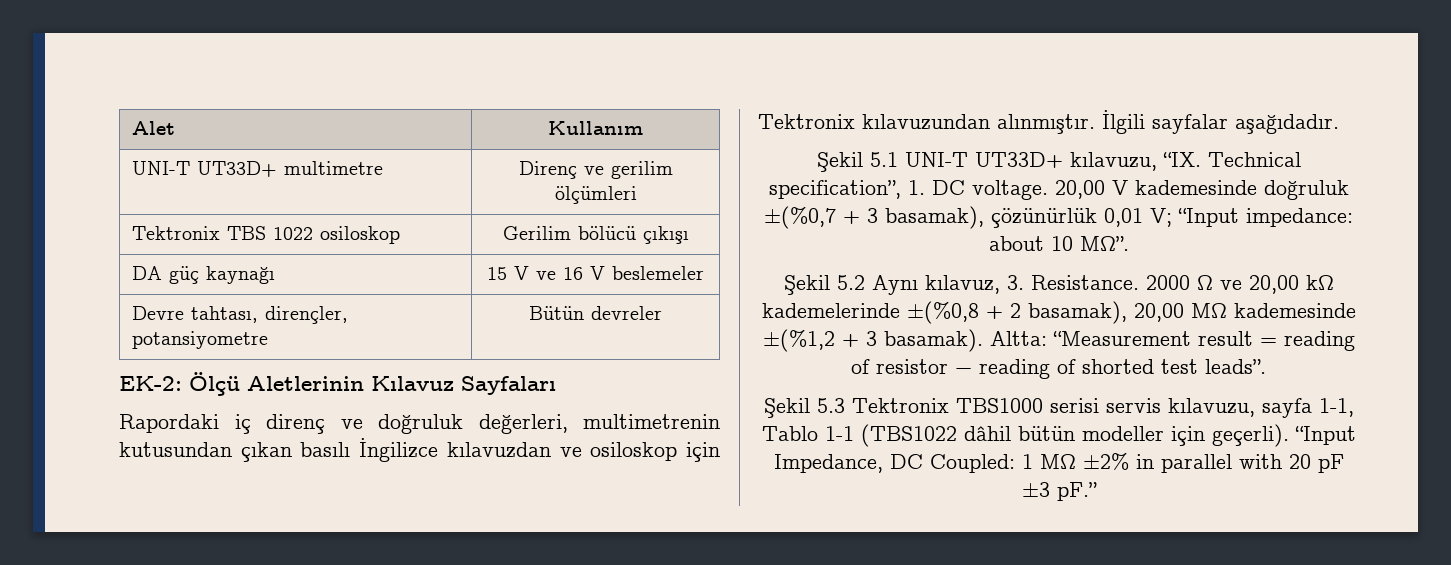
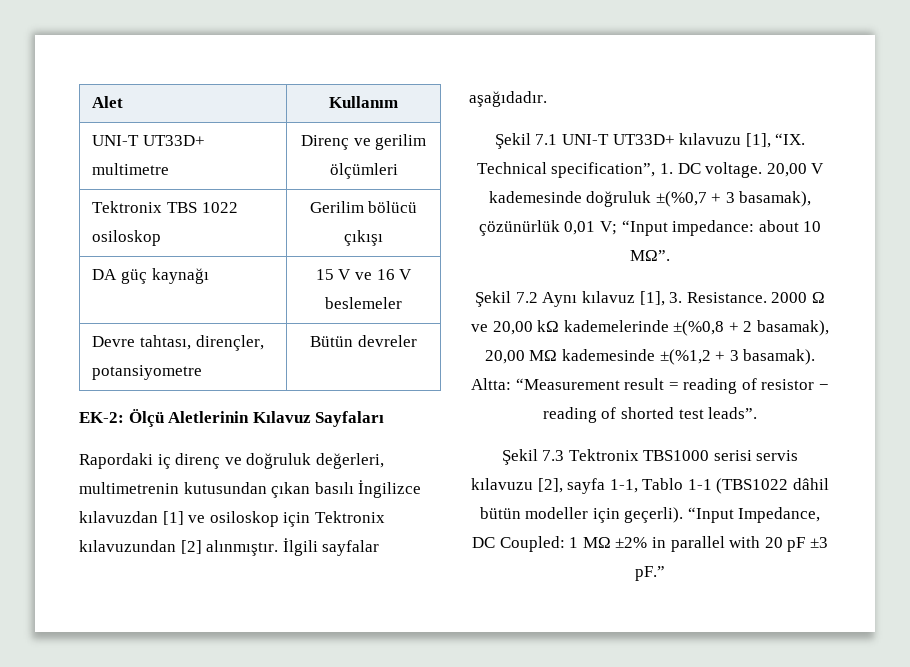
- Rapordaki iç direnç ve doğruluk değerleri, multimetrenin kutusundan çıkan basılı İngilizce kılavuzdan ve osiloskop için Tektronix kılavuzundan alınmıştır.
+ Rapordaki iç direnç ve doğruluk değerleri, multimetrenin kutusundan çıkan basılı İngilizce kılavuzdan [1] ve osiloskop için Tektronix kılavuzundan [2] alınmıştır.
- Şekil 5.1 UNI-T UT33D+ kılavuzu, “IX. Technical specification”, 1. DC voltage.
+ Şekil 7.1 UNI-T UT33D+ kılavuzu [1], “IX. Technical specification”, 1. DC voltage.
- Şekil 5.2 Aynı kılavuz, 3. Resistance.
+ Şekil 7.2 Aynı kılavuz [1], 3. Resistance.
- Şekil 5.3 Tektronix TBS1000 serisi servis kılavuzu, sayfa 1-1, Tablo 1-1 (TBS1022 dâhil bütün modeller için geçerli).
+ Şekil 7.3 Tektronix TBS1000 serisi servis kılavuzu [2], sayfa 1-1, Tablo 1-1 (TBS1022 dâhil bütün modeller için geçerli).

